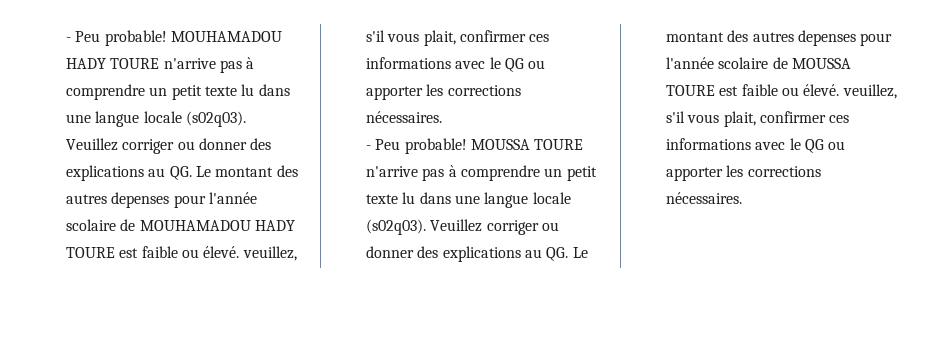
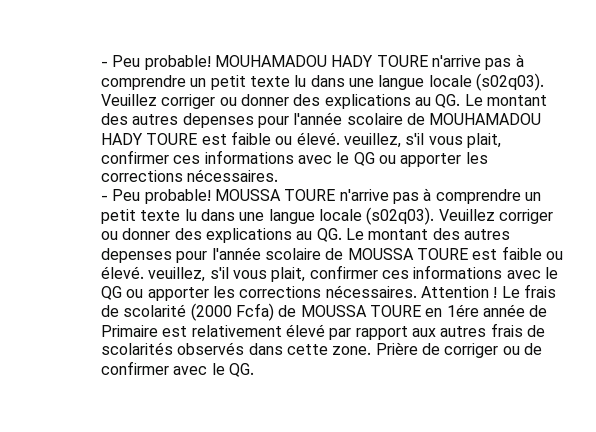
+ Attention ! Le frais de scolarité (2000 Fcfa) de MOUSSA TOURE en 1ére année de Primaire est relativement élevé par rapport aux autres frais de scolarités observés dans cette zone. Prière de corriger ou de confirmer avec le QG.

